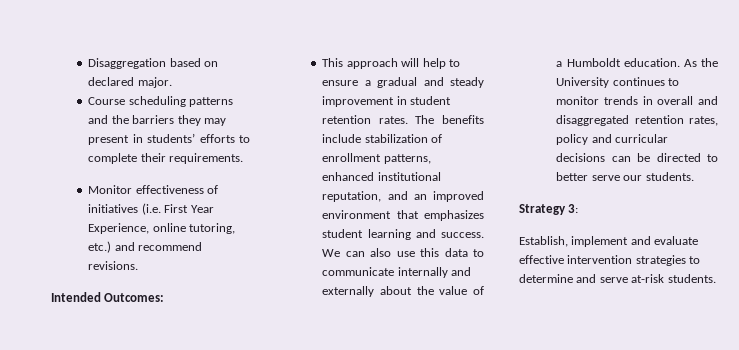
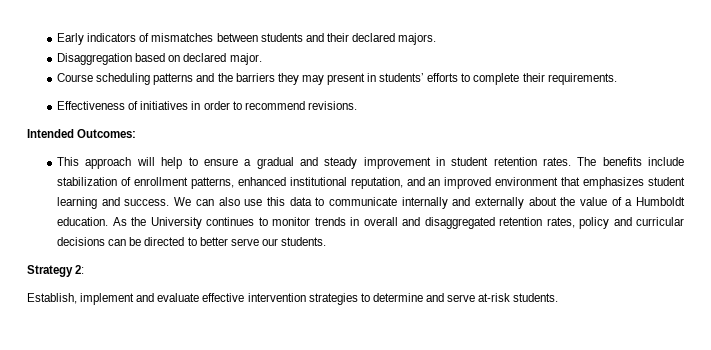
+ Early indicators of mismatches between students and their declared majors.
- Monitor effectiveness of initiatives (i.e. First Year Experience, online tutoring, etc.) and recommend revisions.
+ Effectiveness of initiatives in order to recommend revisions.
- Strategy 3:
+ Strategy 2:

